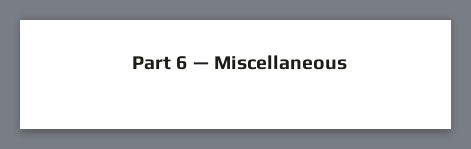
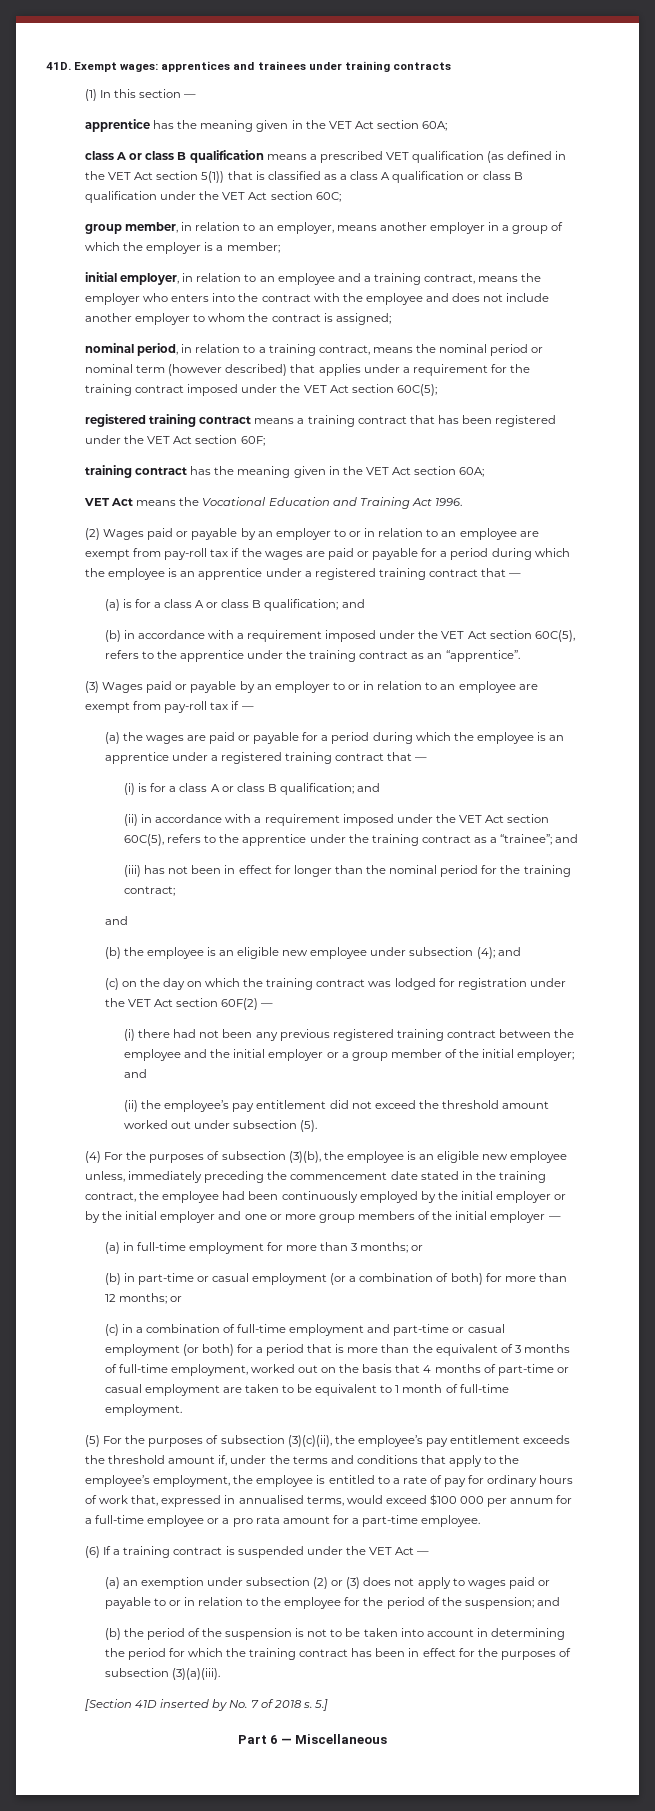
+ 41D. Exempt wages: apprentices and trainees under training contracts
+ (1) In this section —
+ apprentice has the meaning given in the VET Act section 60A;
+ class A or class B qualification means a prescribed VET qualification (as defined in the VET Act section 5(1)) that is classified as a class A qualification or class B qualification under the VET Act section 60C;
+ group member, in relation to an employer, means another employer in a group of which the employer is a member;
+ initial employer, in relation to an employee and a training contract, means the employer who enters into the contract with the employee and does not include another employer to whom the contract is assigned;
+ nominal period, in relation to a training contract, means the nominal period or nominal term (however described) that applies under a requirement for the training contract imposed under the VET Act section 60C(5);
+ registered training contract means a training contract that has been registered under the VET Act section 60F;
+ training contract has the meaning given in the VET Act section 60A;
+ VET Act means the Vocational Education and Training Act 1996.
+ (2) Wages paid or payable by an employer to or in relation to an employee are exempt from pay-roll tax if the wages are paid or payable for a period during which the employee is an apprentice under a registered training contract that —
+ (a) is for a class A or class B qualification; and
+ (b) in accordance with a requirement imposed under the VET Act section 60C(5), refers to the apprentice under the training contract as an “apprentice”.
+ (3) Wages paid or payable by an employer to or in relation to an employee are exempt from pay-roll tax if —
+ (a) the wages are paid or payable for a period during which the employee is an apprentice under a registered training contract that —
+ (i) is for a class A or class B qualification; and
+ (ii) in accordance with a requirement imposed under the VET Act section 60C(5), refers to the apprentice under the training contract as a “trainee”; and
+ (iii) has not been in effect for longer than the nominal period for the training contract;
+ and
+ (b) the employee is an eligible new employee under subsection (4); and
+ (c) on the day on which the training contract was lodged for registration under the VET Act section 60F(2) —
+ (i) there had not been any previous registered training contract between the employee and the initial employer or a group member of the initial employer; and
+ (ii) the employee’s pay entitlement did not exceed the threshold amount worked out under subsection (5).
+ (4) For the purposes of subsection (3)(b), the employee is an eligible new employee unless, immediately preceding the commencement date stated in the training contract, the employee had been continuously employed by the initial employer or by the initial employer and one or more group members of the initial employer —
+ (a) in full-time employment for more than 3 months; or
+ (b) in part-time or casual employment (or a combination of both) for more than 12 months; or
+ (c) in a combination of full-time employment and part-time or casual employment (or both) for a period that is more than the equivalent of 3 months of full-time employment, worked out on the basis that 4 months of part-time or casual employment are taken to be equivalent to 1 month of full-time employment.
+ (5) For the purposes of subsection (3)(c)(ii), the employee’s pay entitlement exceeds the threshold amount if, under the terms and conditions that apply to the employee’s employment, the employee is entitled to a rate of pay for ordinary hours of work that, expressed in annualised terms, would exceed $100 000 per annum for a full-time employee or a pro rata amount for a part-time employee.
+ (6) If a training contract is suspended under the VET Act —
+ (a) an exemption under subsection (2) or (3) does not apply to wages paid or payable to or in relation to the employee for the period of the suspension; and
+ (b) the period of the suspension is not to be taken into account in determining the period for which the training contract has been in effect for the purposes of subsection (3)(a)(iii).
+ [Section 41D inserted by No. 7 of 2018 s. 5.]

